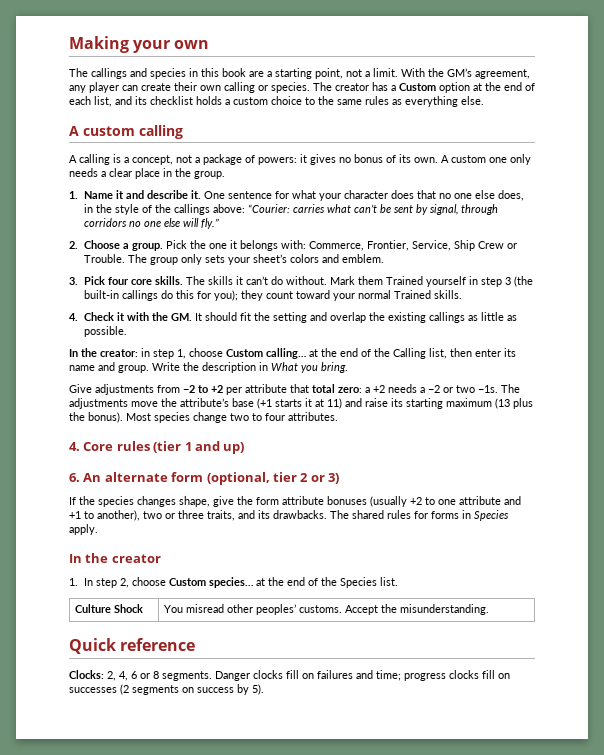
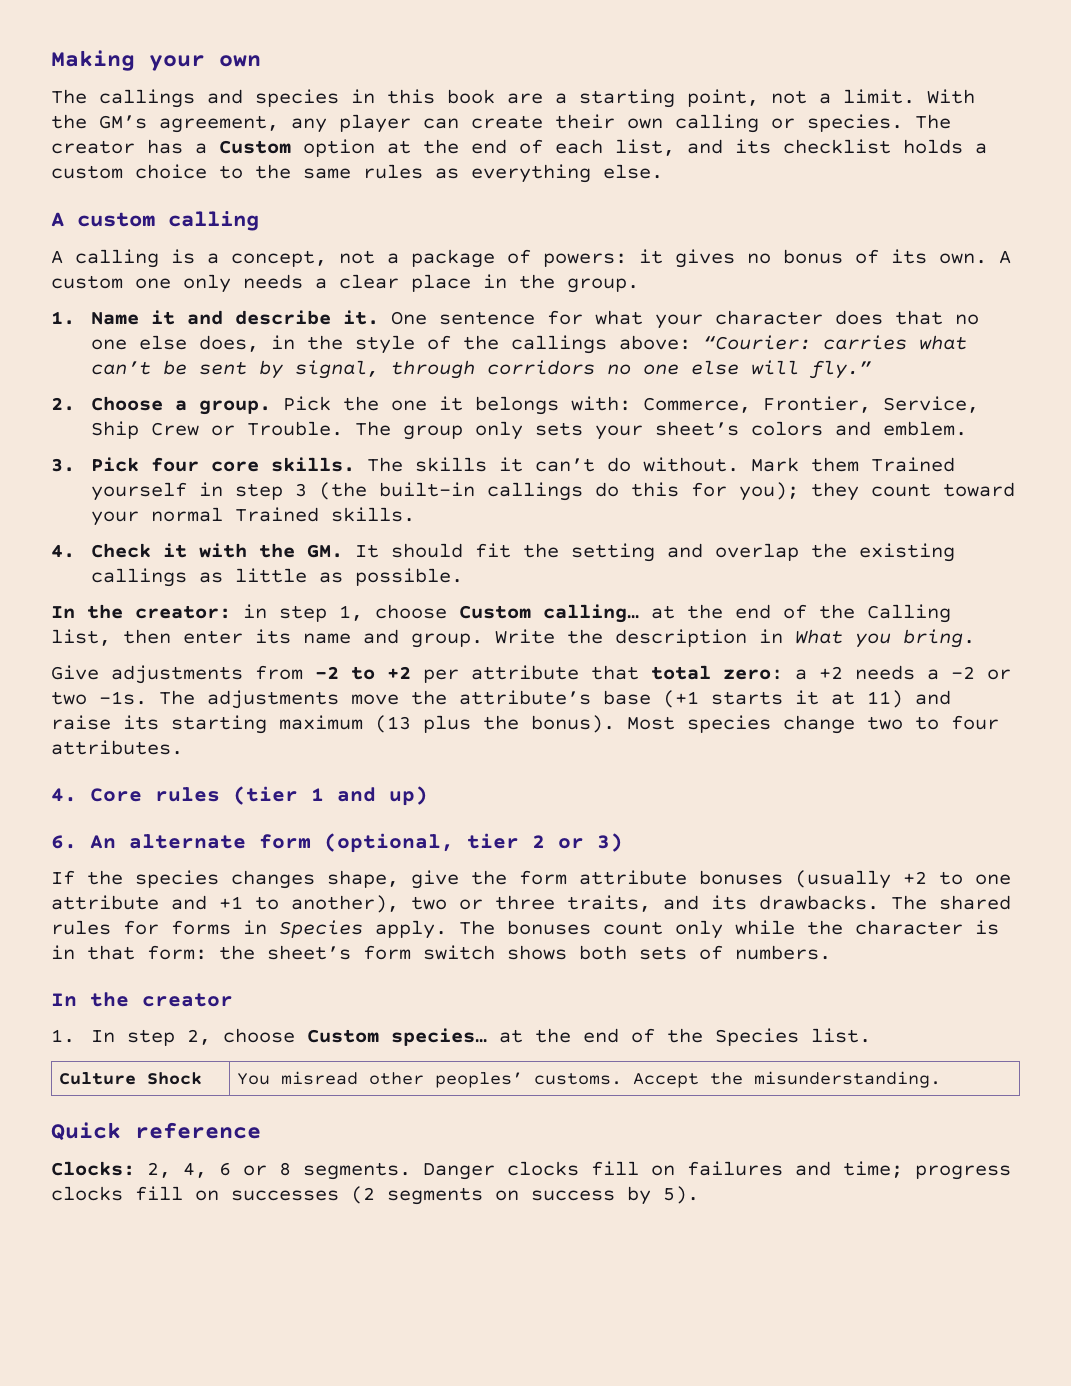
+ The bonuses count only while the character is in that form: the sheet’s form switch shows both sets of numbers.

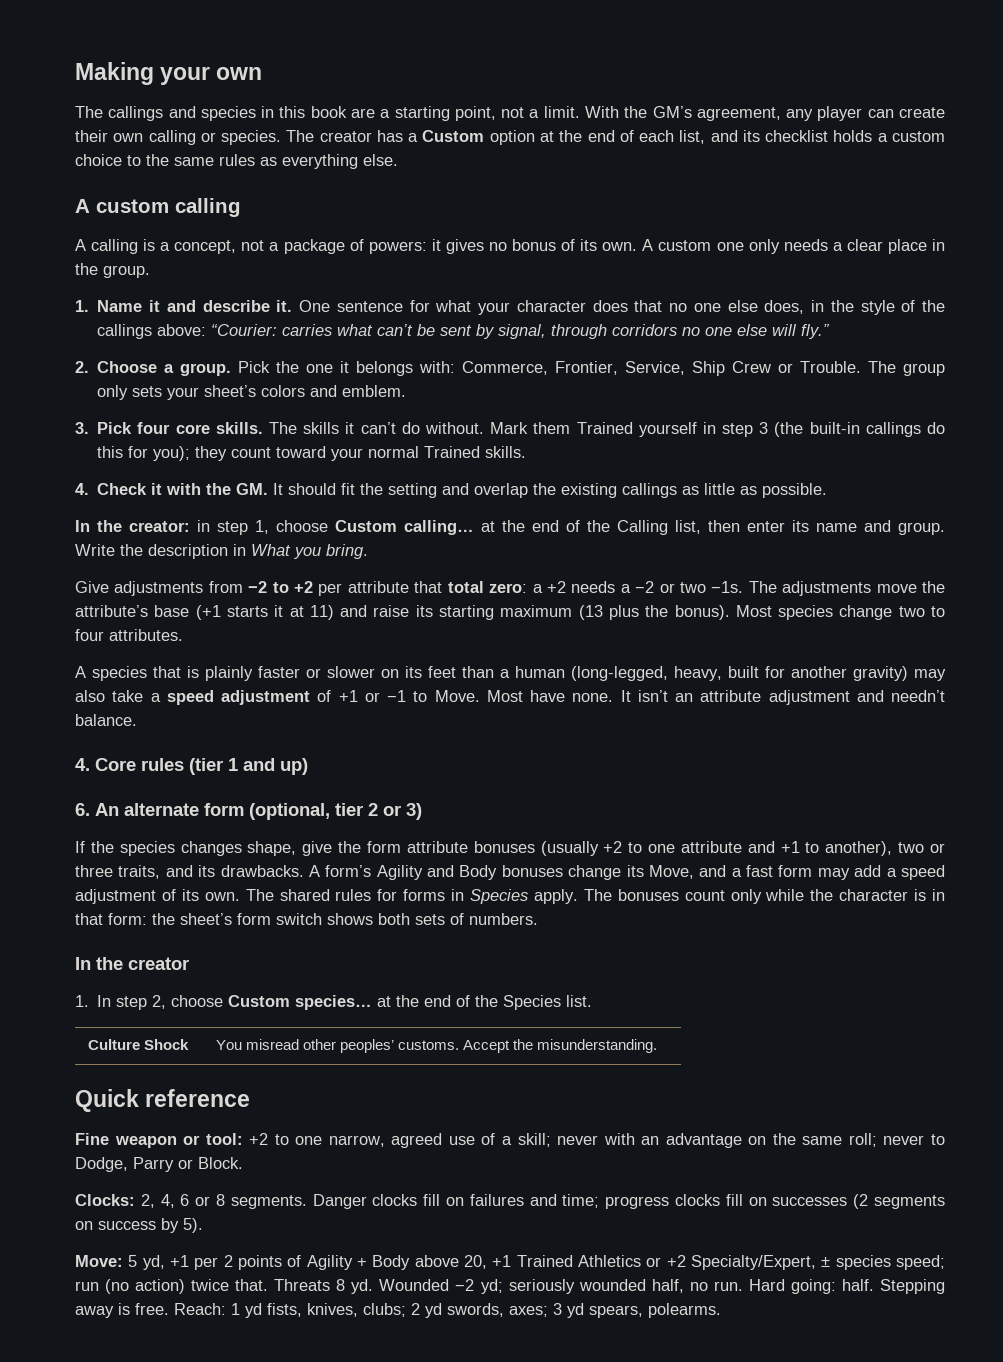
+ A species that is plainly faster or slower on its feet than a human (long-legged, heavy, built for another gravity) may also take a speed adjustment of +1 or −1 to Move. Most have none. It isn’t an attribute adjustment and needn’t balance.
+ A form’s Agility and Body bonuses change its Move, and a fast form may add a speed adjustment of its own.
+ Fine weapon or tool: +2 to one narrow, agreed use of a skill; never with an advantage on the same roll; never to Dodge, Parry or Block.
+ Move: 5 yd, +1 per 2 points of Agility + Body above 20, +1 Trained Athletics or +2 Specialty/Expert, ± species speed; run (no action) twice that. Threats 8 yd. Wounded −2 yd; seriously wounded half, no run. Hard going: half. Stepping away is free. Reach: 1 yd fists, knives, clubs; 2 yd swords, axes; 3 yd spears, polearms.

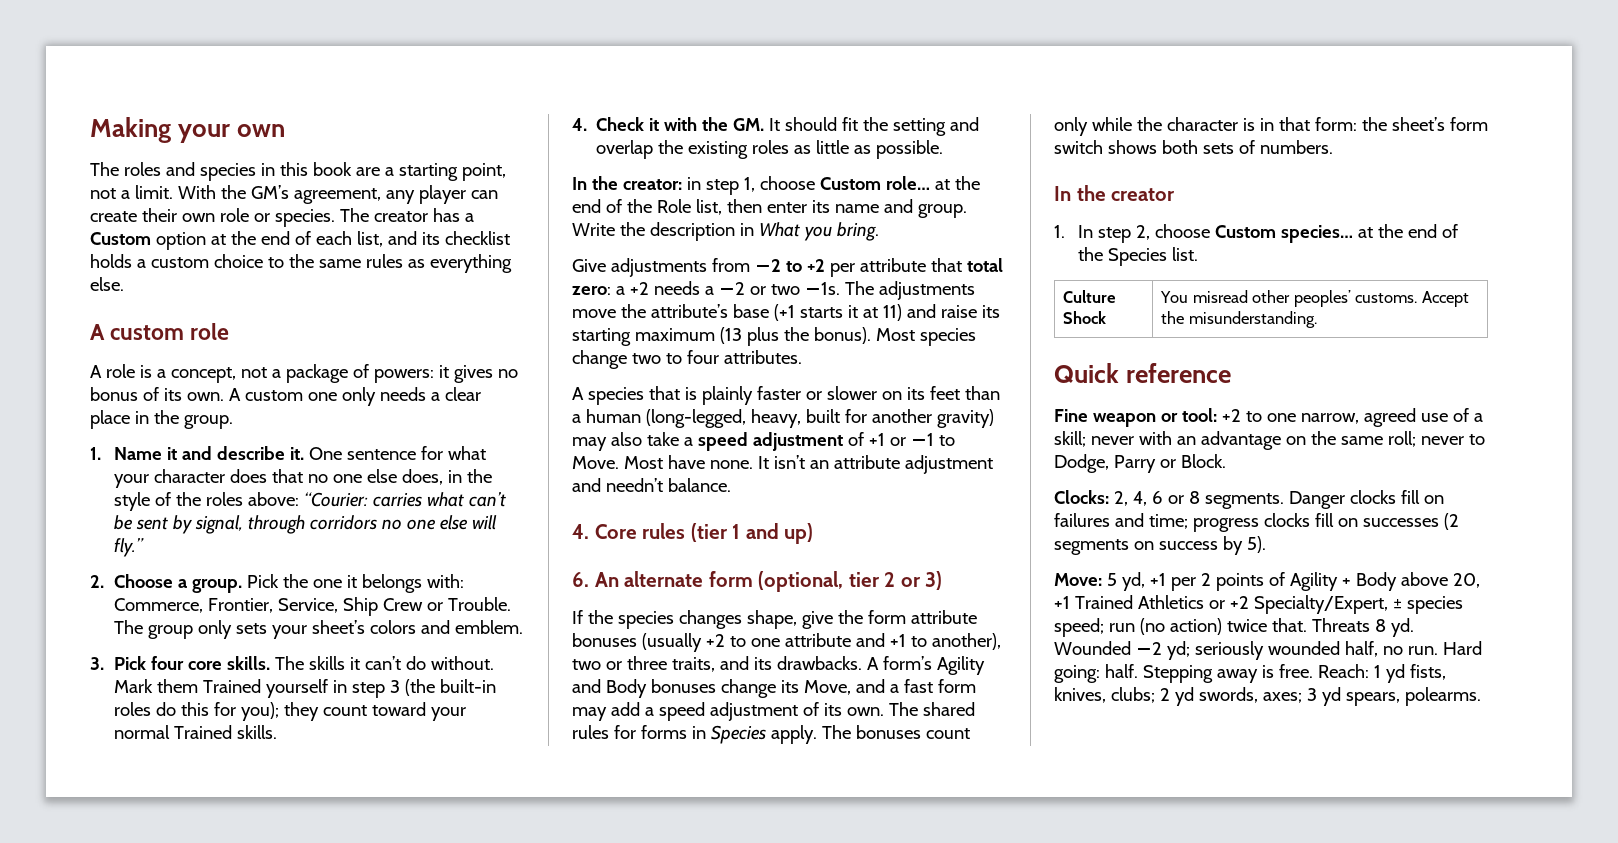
- The callings and species in this book are a starting point, not a limit.
+ The roles and species in this book are a starting point, not a limit.
- With the GM’s agreement, any player can create their own calling or species.
+ With the GM’s agreement, any player can create their own role or species.
- A custom calling
- A calling is a concept, not a package of powers: it gives no bonus of its own.
+ A custom role
+ A role is a concept, not a package of powers: it gives no bonus of its own.
- One sentence for what your character does that no one else does, in the style of the callings above: “Courier: carries what can’t be sent by signal, through corridors no one else will fly.”
+ One sentence for what your character does that no one else does, in the style of the roles above: “Courier: carries what can’t be sent by signal, through corridors no one else will fly.”
- Mark them Trained yourself in step 3 (the built-in callings do this for you); they count toward your normal Trained skills.
+ Mark them Trained yourself in step 3 (the built-in roles do this for you); they count toward your normal Trained skills.
- 4. Check it with the GM. It should fit the setting and overlap the existing callings as little as possible.
+ 4. Check it with the GM. It should fit the setting and overlap the existing roles as little as possible.
- In the creator: in step 1, choose Custom calling… at the end of the Calling list, then enter its name and group.
+ In the creator: in step 1, choose Custom role… at the end of the Role list, then enter its name and group.

